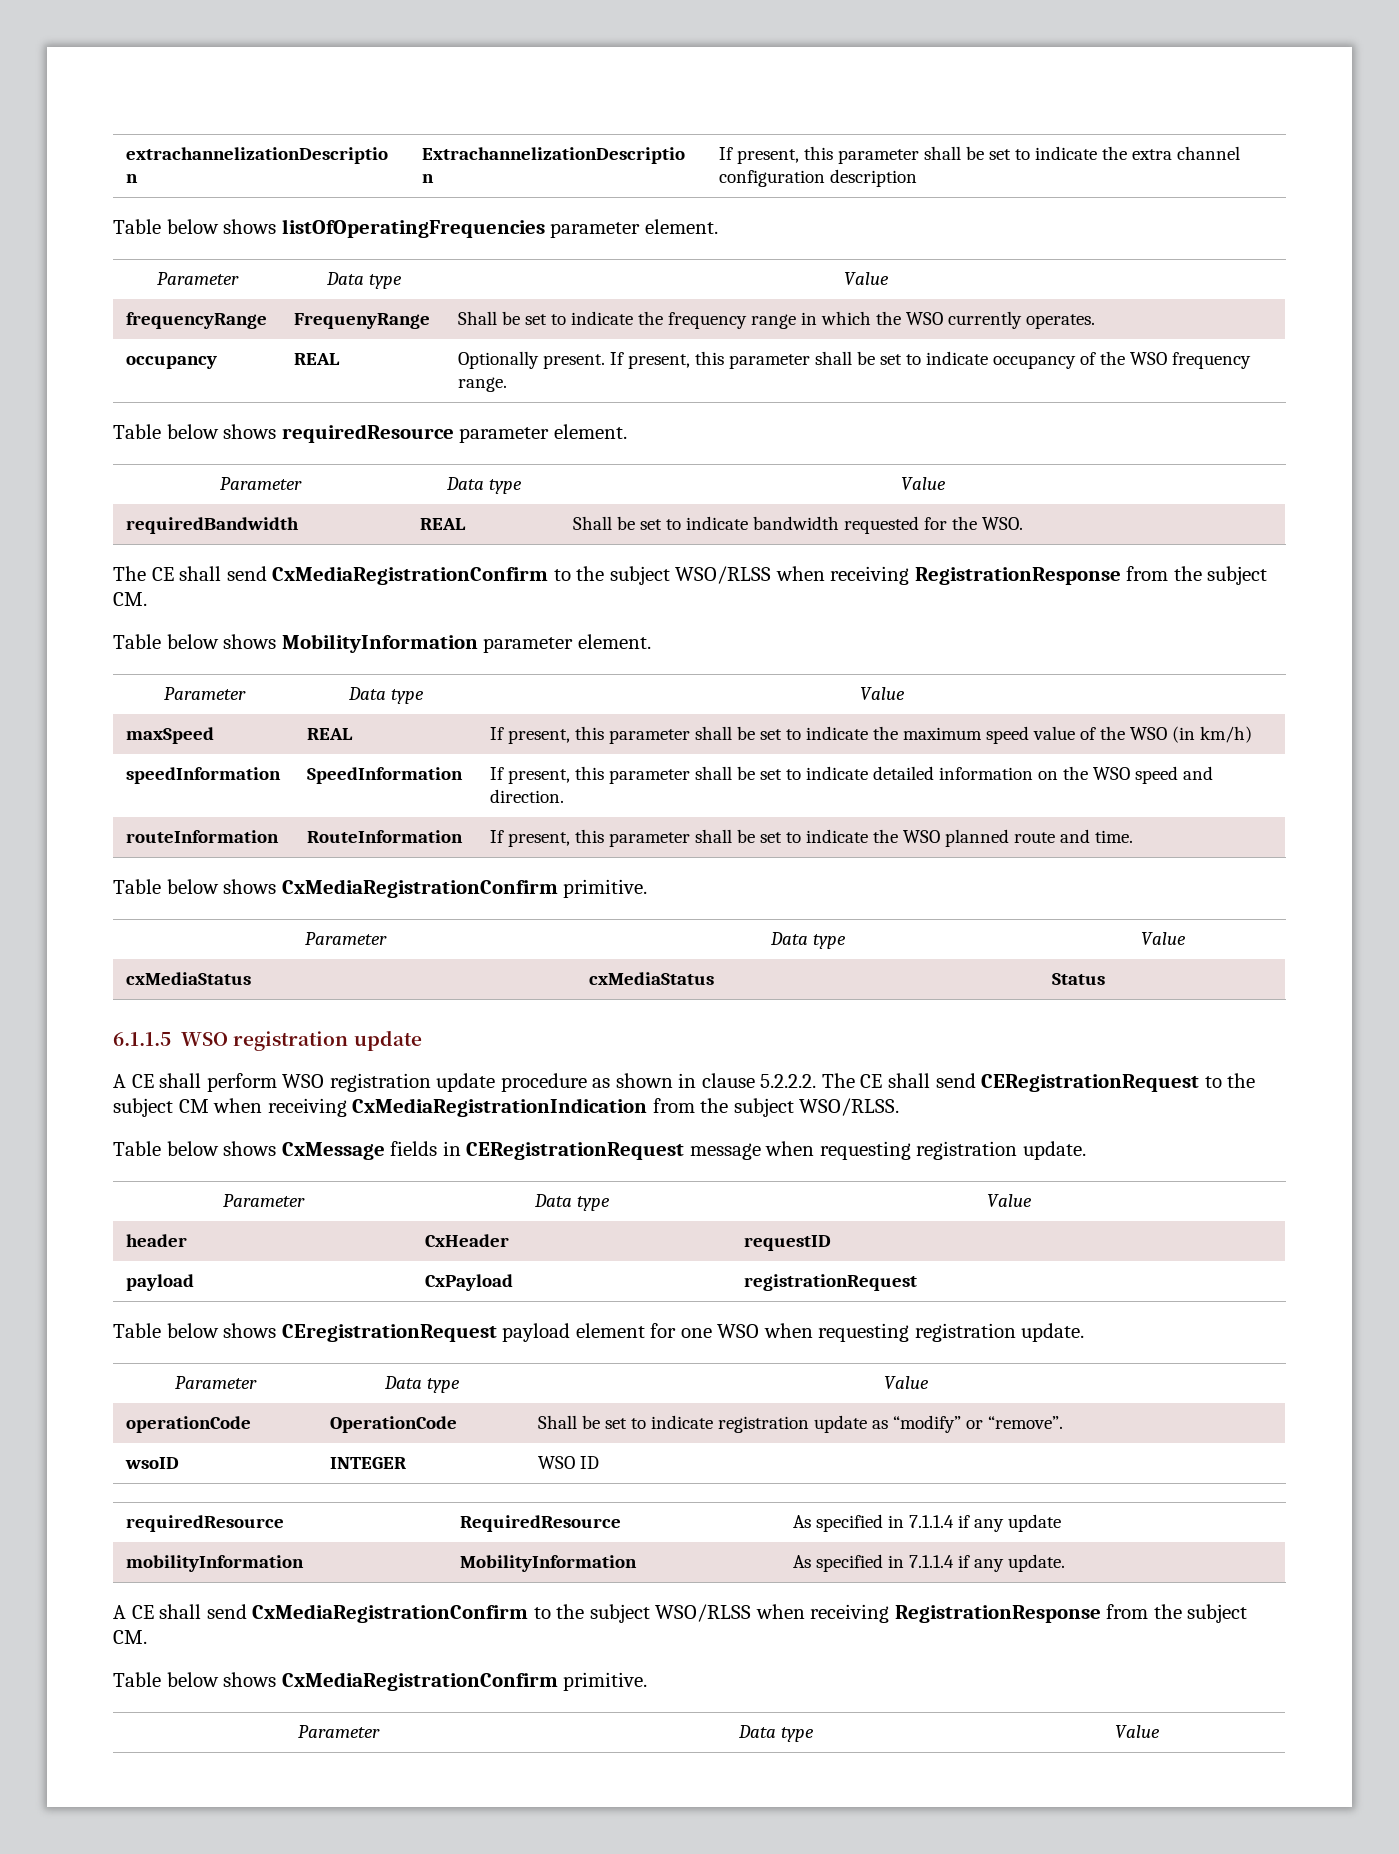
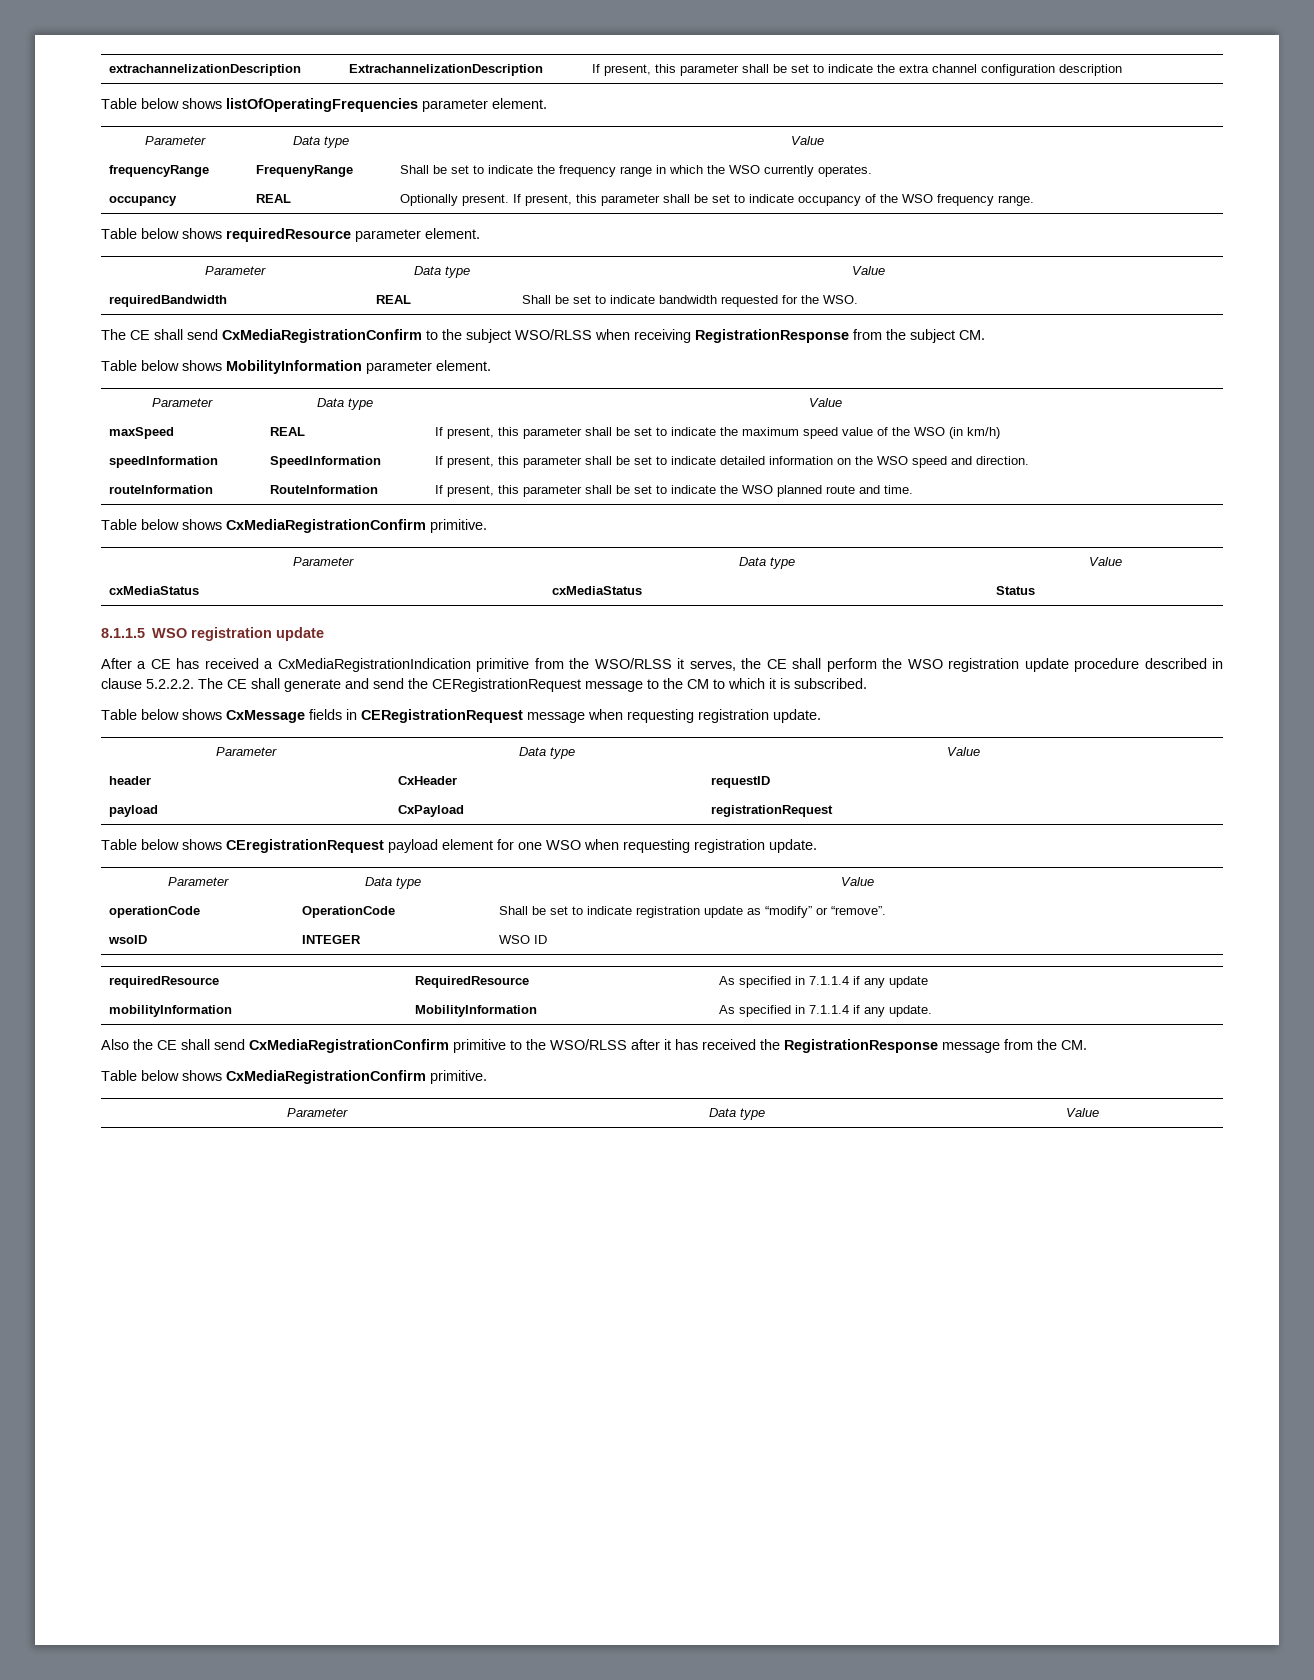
- 6.1.1.5 WSO registration update
+ 8.1.1.5 WSO registration update
- A CE shall perform WSO registration update procedure as shown in clause 5.2.2.2. The CE shall send CERegistrationRequest to the subject CM when receiving CxMediaRegistrationIndication from the subject WSO/RLSS.
+ After a CE has received a CxMediaRegistrationIndication primitive from the WSO/RLSS it serves, the CE shall perform the WSO registration update procedure described in clause 5.2.2.2. The CE shall generate and send the CERegistrationRequest message to the CM to which it is subscribed.
- A CE shall send CxMediaRegistrationConfirm to the subject WSO/RLSS when receiving RegistrationResponse from the subject CM.
+ Also the CE shall send CxMediaRegistrationConfirm primitive to the WSO/RLSS after it has received the RegistrationResponse message from the CM.

